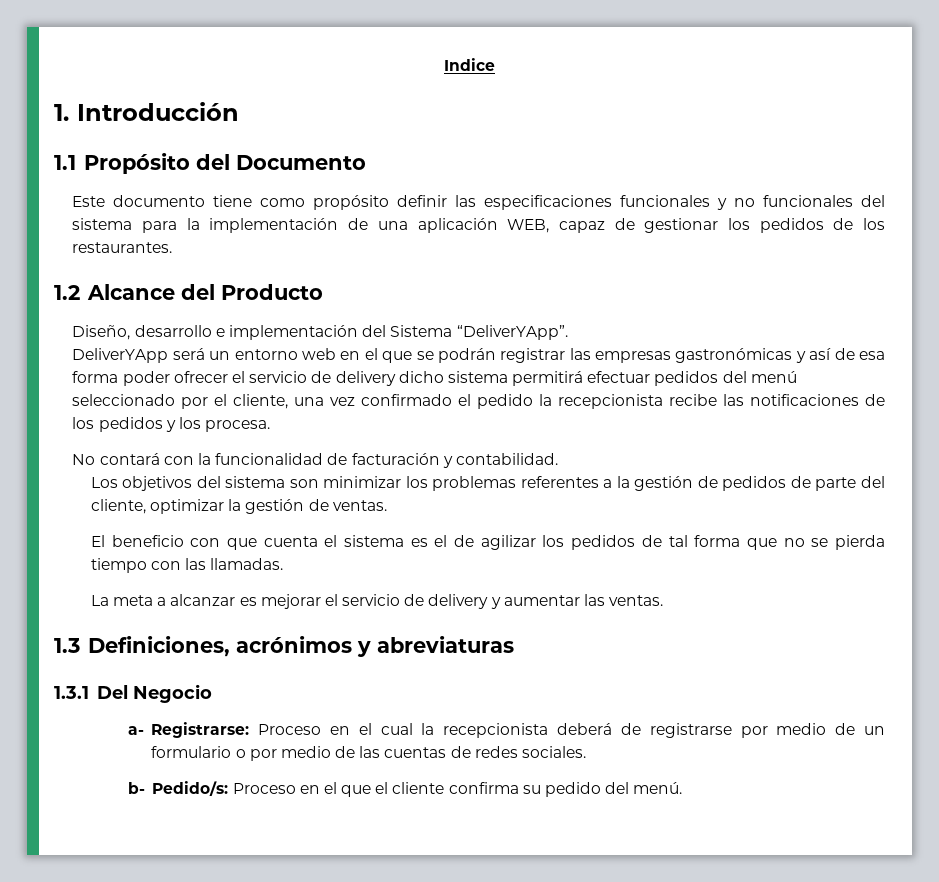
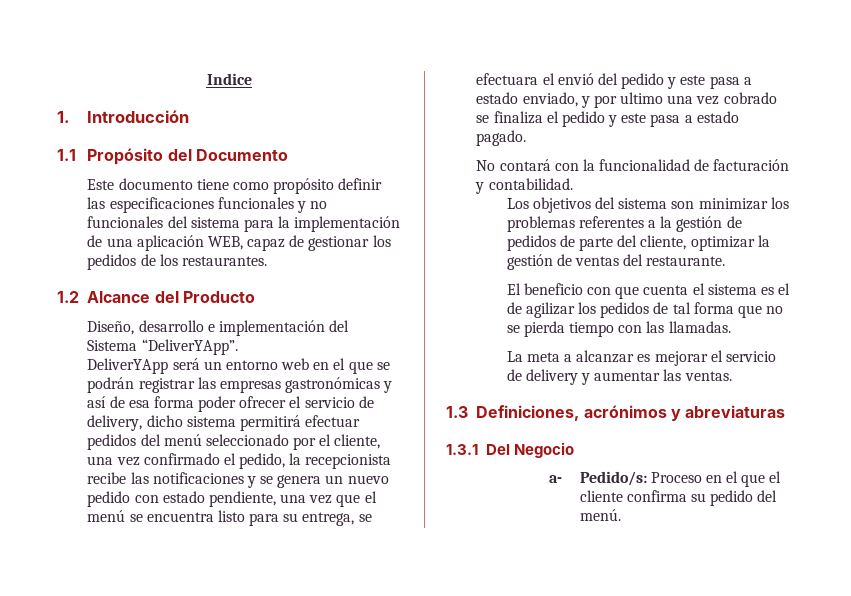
- DeliverYApp será un entorno web en el que se podrán registrar las empresas gastronómicas y así de esa forma poder ofrecer el servicio de delivery dicho sistema permitirá efectuar pedidos del menú seleccionado por el cliente, una vez confirmado el pedido la recepcionista recibe las notificaciones de los pedidos y los procesa.
+ DeliverYApp será un entorno web en el que se podrán registrar las empresas gastronómicas y así de esa forma poder ofrecer el servicio de delivery, dicho sistema permitirá efectuar pedidos del menú seleccionado por el cliente, una vez confirmado el pedido, la recepcionista recibe las notificaciones y se genera un nuevo pedido con estado pendiente, una vez que el menú se encuentra listo para su entrega, se efectuara el envió del pedido y este pasa a estado enviado, y por ultimo una vez cobrado se finaliza el pedido y este pasa a estado pagado.
- Los objetivos del sistema son minimizar los problemas referentes a la gestión de pedidos de parte del cliente, optimizar la gestión de ventas.
+ Los objetivos del sistema son minimizar los problemas referentes a la gestión de pedidos de parte del cliente, optimizar la gestión de ventas del restaurante.
- a- Registrarse: Proceso en el cual la recepcionista deberá de registrarse por medio de un formulario o por medio de las cuentas de redes sociales.
- b- Pedido/s: Proceso en el que el cliente confirma su pedido del menú.
+ a- Pedido/s: Proceso en el que el cliente confirma su pedido del menú.

